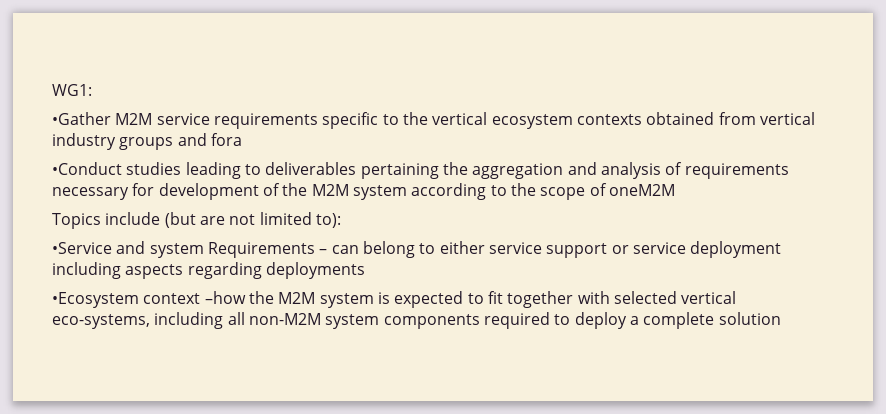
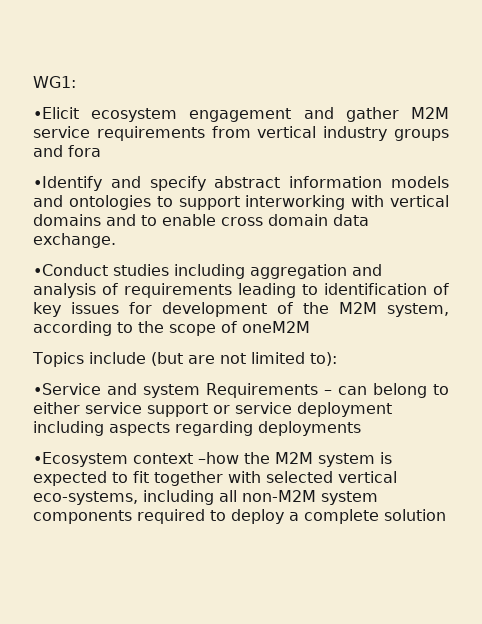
- •Gather M2M service requirements specific to the vertical ecosystem contexts obtained from vertical industry groups and fora
+ •Elicit ecosystem engagement and gather M2M service requirements from vertical industry groups and fora
- •Conduct studies leading to deliverables pertaining the aggregation and analysis of requirements necessary for development of the M2M system according to the scope of oneM2M
+ •Identify and specify abstract information models and ontologies to support interworking with vertical domains and to enable cross domain data exchange.
+ •Conduct studies including aggregation and analysis of requirements leading to identification of key issues for development of the M2M system, according to the scope of oneM2M

